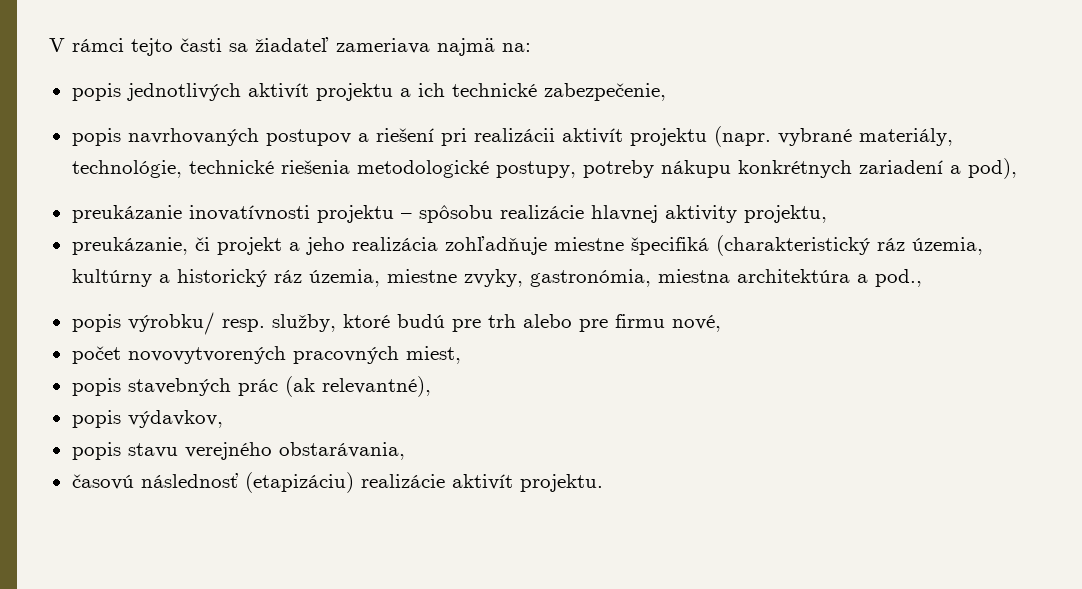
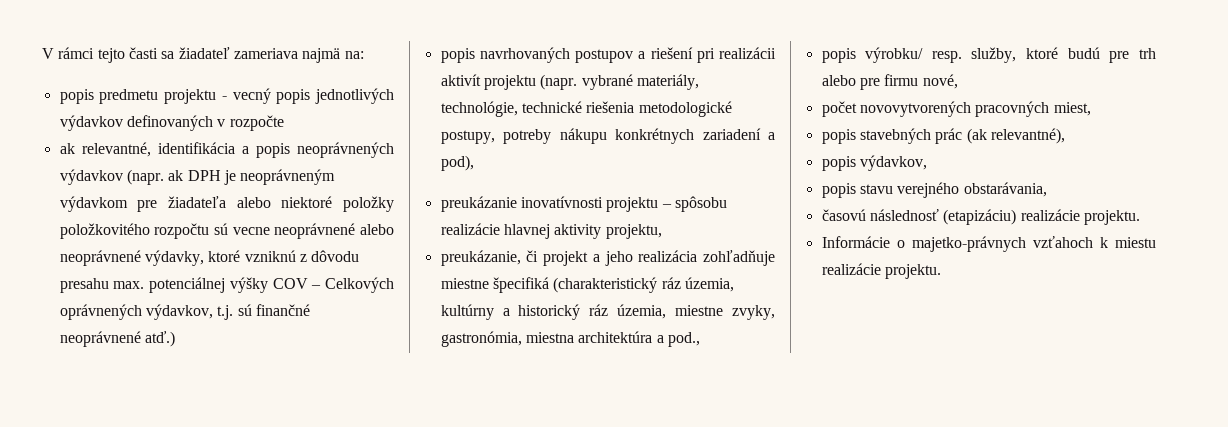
- popis jednotlivých aktivít projektu a ich technické zabezpečenie,
+ popis predmetu projektu - vecný popis jednotlivých výdavkov definovaných v rozpočte
+ ak relevantné, identifikácia a popis neoprávnených výdavkov (napr. ak DPH je neoprávneným výdavkom pre žiadateľa alebo niektoré položky položkovitého rozpočtu sú vecne neoprávnené alebo neoprávnené výdavky, ktoré vzniknú z dôvodu presahu max. potenciálnej výšky COV – Celkových oprávnených výdavkov, t.j. sú finančné neoprávnené atď.)
- časovú následnosť (etapizáciu) realizácie aktivít projektu.
+ časovú následnosť (etapizáciu) realizácie projektu.
+ Informácie o majetko-právnych vzťahoch k miestu realizácie projektu.

